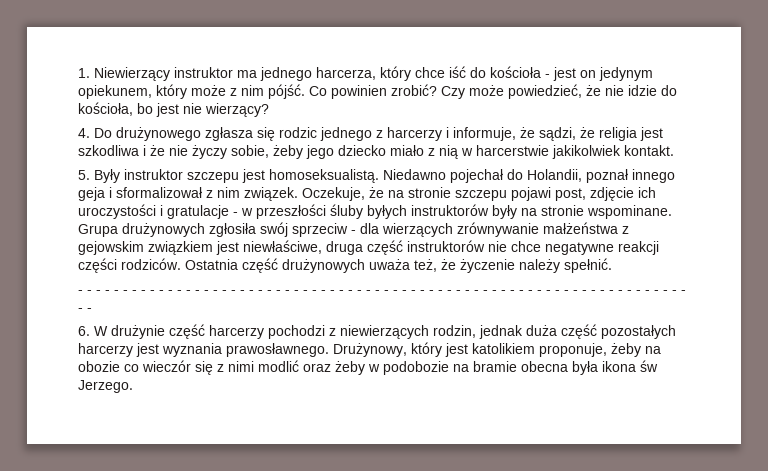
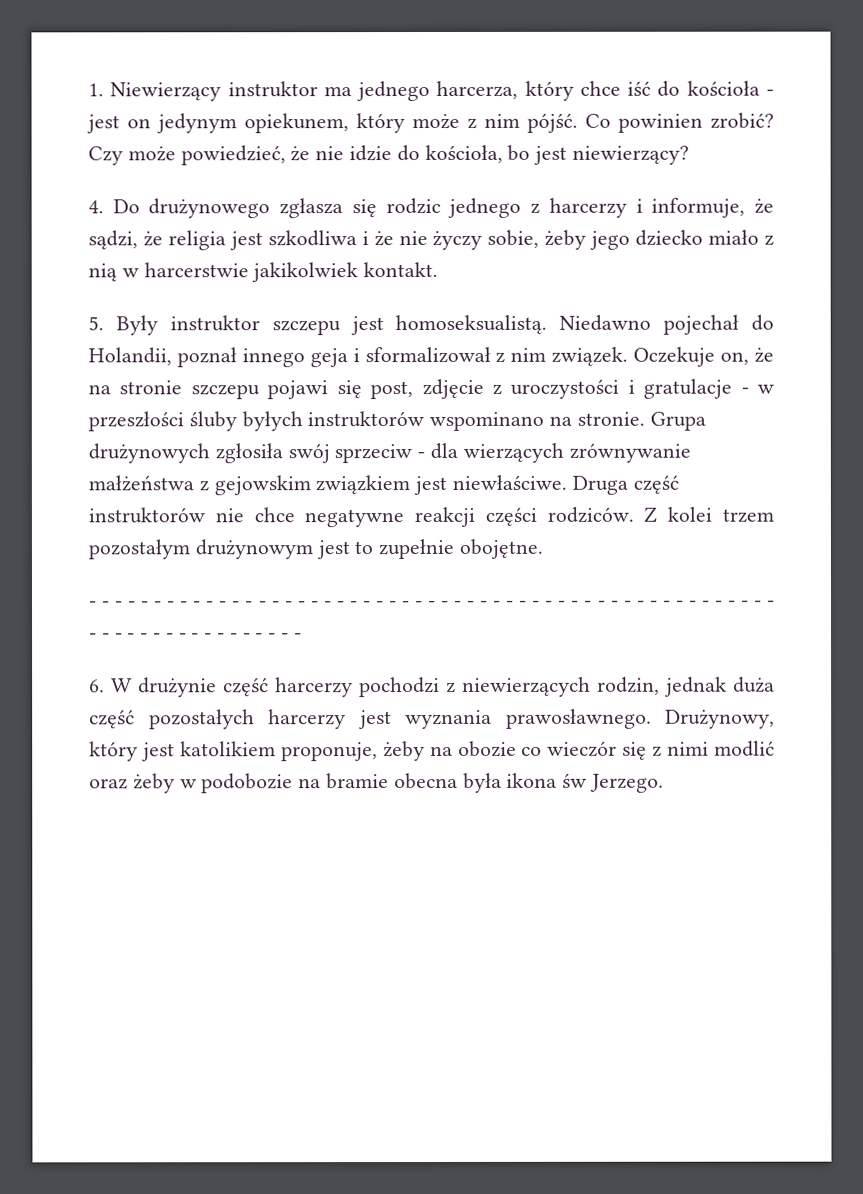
- Czy może powiedzieć, że nie idzie do kościoła, bo jest nie wierzący?
+ Czy może powiedzieć, że nie idzie do kościoła, bo jest niewierzący?
- Oczekuje, że na stronie szczepu pojawi post, zdjęcie ich uroczystości i gratulacje - w przeszłości śluby byłych instruktorów były na stronie wspominane.
+ Oczekuje on, że na stronie szczepu pojawi się post, zdjęcie z uroczystości i gratulacje - w przeszłości śluby byłych instruktorów wspominano na stronie.
- Grupa drużynowych zgłosiła swój sprzeciw - dla wierzących zrównywanie małżeństwa z gejowskim związkiem jest niewłaściwe, druga część instruktorów nie chce negatywne reakcji części rodziców.
+ Grupa drużynowych zgłosiła swój sprzeciw - dla wierzących zrównywanie małżeństwa z gejowskim związkiem jest niewłaściwe. Druga część instruktorów nie chce negatywne reakcji części rodziców.
- Ostatnia część drużynowych uważa też, że życzenie należy spełnić.
+ Z kolei trzem pozostałym drużynowym jest to zupełnie obojętne.

